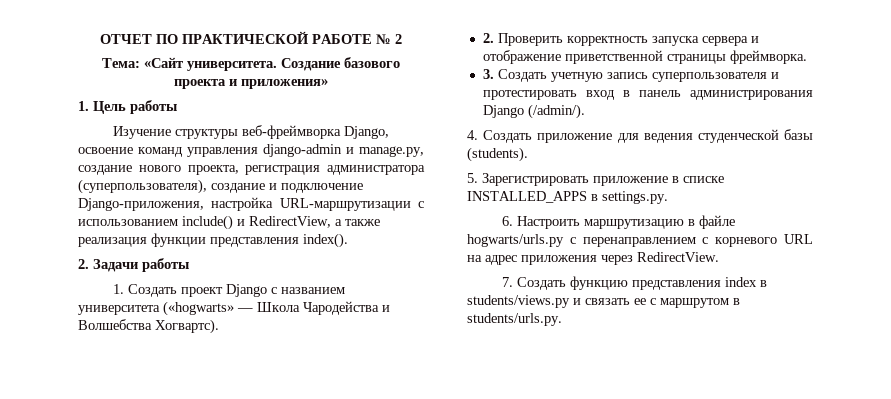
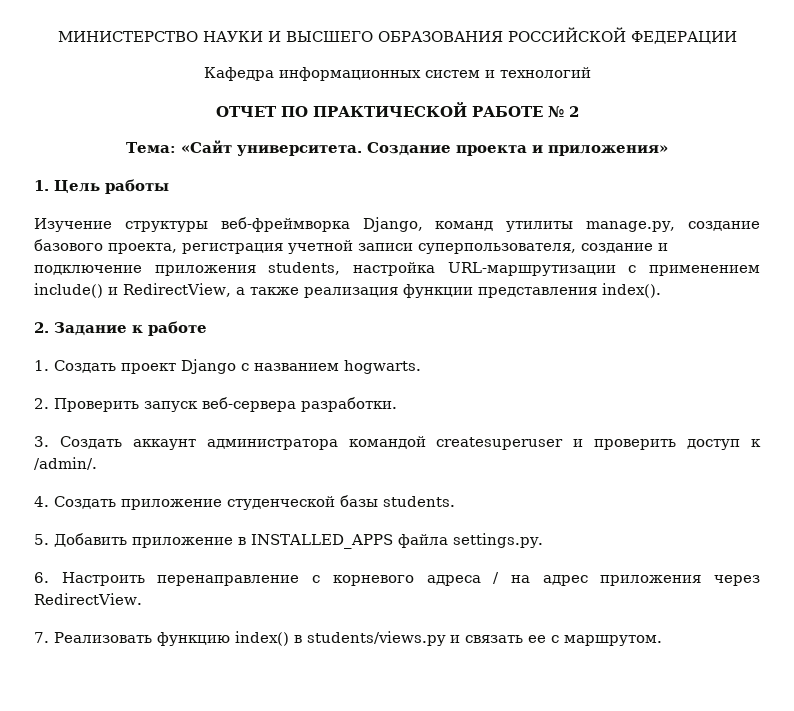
+ МИНИСТЕРСТВО НАУКИ И ВЫСШЕГО ОБРАЗОВАНИЯ РОССИЙСКОЙ ФЕДЕРАЦИИ
+ Кафедра информационных систем и технологий
- Создание базового проекта и приложения»
+ Создание проекта и приложения»
- Изучение структуры веб-фреймворка Django, освоение команд управления django-admin и manage.py, создание нового проекта, регистрация администратора (суперпользователя), создание и подключение Django-приложения, настройка URL-маршрутизации с использованием include() и RedirectView, а также реализация функции представления index().
+ Изучение структуры веб-фреймворка Django, команд утилиты manage.py, создание базового проекта, регистрация учетной записи суперпользователя, создание и подключение приложения students, настройка URL-маршрутизации с применением include() и RedirectView, а также реализация функции представления index().
- 2. Задачи работы
+ 2. Задание к работе
- 1. Создать проект Django с названием университета («hogwarts» — Школа Чародейства и Волшебства Хогвартс).
- 2. Проверить корректность запуска сервера и отображение приветственной страницы фреймворка.
- 3. Создать учетную запись суперпользователя и протестировать вход в панель администрирования Django (/admin/).
+ 1. Создать проект Django с названием hogwarts.
+ 2. Проверить запуск веб-сервера разработки.
+ 3. Создать аккаунт администратора командой createsuperuser и проверить доступ к /admin/.
- 4. Создать приложение для ведения студенческой базы (students).
+ 4. Создать приложение студенческой базы students.
- 5. Зарегистрировать приложение в списке INSTALLED_APPS в settings.py.
+ 5. Добавить приложение в INSTALLED_APPS файла settings.py.
- 6. Настроить маршрутизацию в файле hogwarts/urls.py с перенаправлением с корневого URL на адрес приложения через RedirectView.
+ 6. Настроить перенаправление с корневого адреса / на адрес приложения через RedirectView.
- 7. Создать функцию представления index в students/views.py и связать ее с маршрутом в students/urls.py.
+ 7. Реализовать функцию index() в students/views.py и связать ее с маршрутом.

